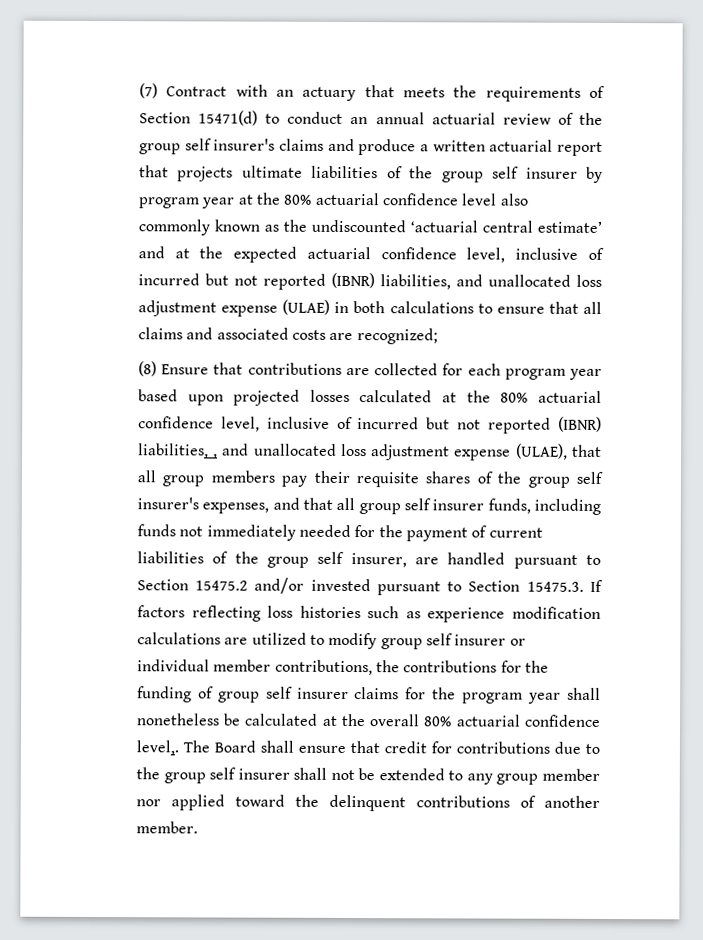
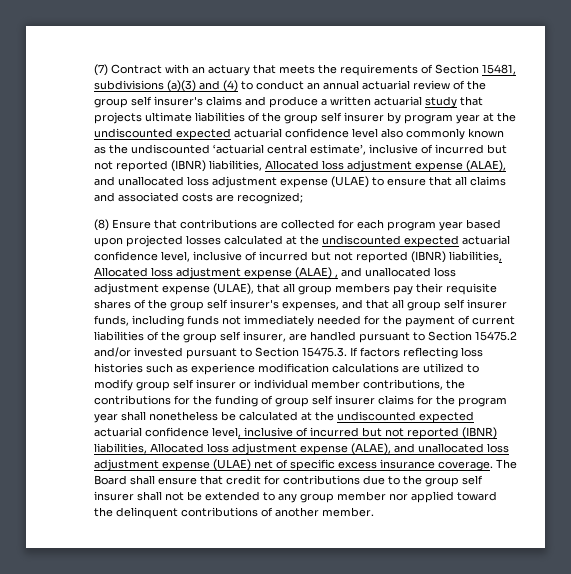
- (7) Contract with an actuary that meets the requirements of Section 15471(d) to conduct an annual actuarial review of the group self insurer's claims and produce a written actuarial report that projects ultimate liabilities of the group self insurer by program year at the 80% actuarial confidence level also commonly known as the undiscounted ‘actuarial central estimate’ and at the expected actuarial confidence level, inclusive of incurred but not reported (IBNR) liabilities, and unallocated loss adjustment expense (ULAE) in both calculations to ensure that all claims and associated costs are recognized;
+ (7) Contract with an actuary that meets the requirements of Section 15481, subdivisions (a)(3) and (4) to conduct an annual actuarial review of the group self insurer's claims and produce a written actuarial study that projects ultimate liabilities of the group self insurer by program year at the undiscounted expected actuarial confidence level also commonly known as the undiscounted ‘actuarial central estimate’, inclusive of incurred but not reported (IBNR) liabilities, Allocated loss adjustment expense (ALAE), and unallocated loss adjustment expense (ULAE) to ensure that all claims and associated costs are recognized;
- (8) Ensure that contributions are collected for each program year based upon projected losses calculated at the 80% actuarial confidence level, inclusive of incurred but not reported (IBNR) liabilities, , and unallocated loss adjustment expense (ULAE), that all group members pay their requisite shares of the group self insurer's expenses, and that all group self insurer funds, including funds not immediately needed for the payment of current liabilities of the group self insurer, are handled pursuant to Section 15475.2 and/or invested pursuant to Section 15475.3. If factors reflecting loss histories such as experience modification calculations are utilized to modify group self insurer or individual member contributions, the contributions for the funding of group self insurer claims for the program year shall nonetheless be calculated at the overall 80% actuarial confidence level,.
+ (8) Ensure that contributions are collected for each program year based upon projected losses calculated at the undiscounted expected actuarial confidence level, inclusive of incurred but not reported (IBNR) liabilities, Allocated loss adjustment expense (ALAE) , and unallocated loss adjustment expense (ULAE), that all group members pay their requisite shares of the group self insurer's expenses, and that all group self insurer funds, including funds not immediately needed for the payment of current liabilities of the group self insurer, are handled pursuant to Section 15475.2 and/or invested pursuant to Section 15475.3. If factors reflecting loss histories such as experience modification calculations are utilized to modify group self insurer or individual member contributions, the contributions for the funding of group self insurer claims for the program year shall nonetheless be calculated at the undiscounted expected actuarial confidence level, inclusive of incurred but not reported (IBNR) liabilities, Allocated loss adjustment expense (ALAE), and unallocated loss adjustment expense (ULAE) net of specific excess insurance coverage.

